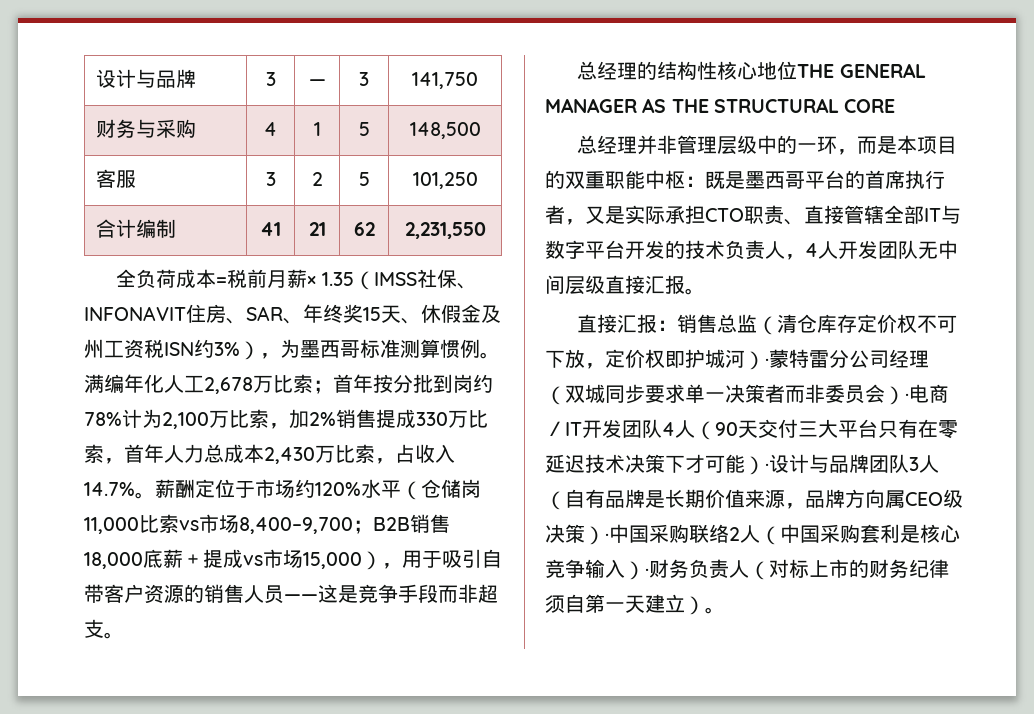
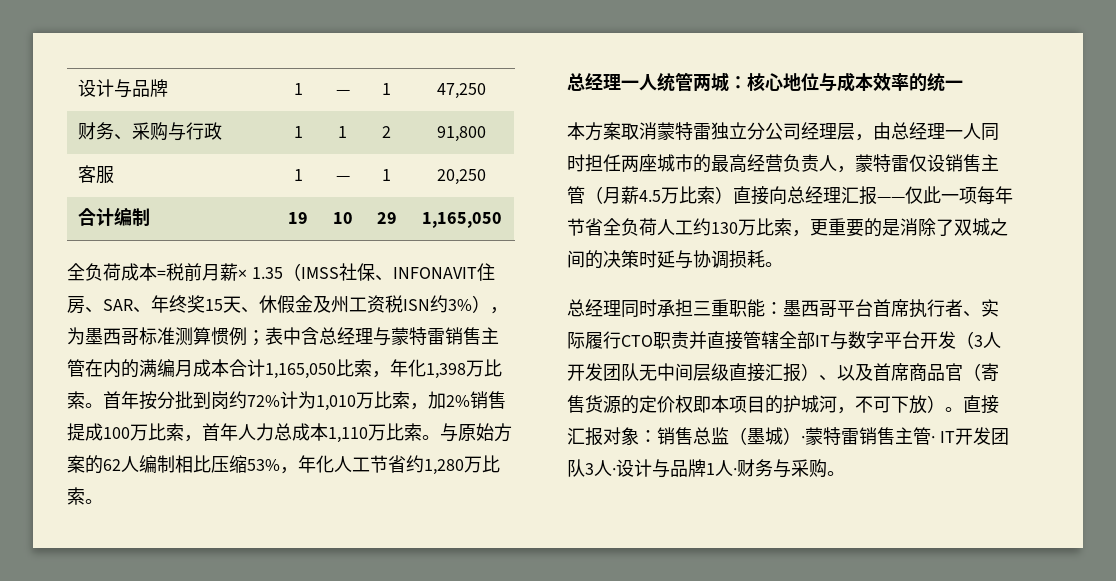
- 设计与品牌 | 3 | — | 3 | 141,750
- 财务与采购 | 4 | 1 | 5 | 148,500
- 客服 | 3 | 2 | 5 | 101,250
- 合计编制 | 41 | 21 | 62 | 2,231,550
+ 设计与品牌 | 1 | — | 1 | 47,250
+ 财务、采购与行政 | 1 | 1 | 2 | 91,800
+ 客服 | 1 | — | 1 | 20,250
+ 合计编制 | 19 | 10 | 29 | 1,165,050
- 全负荷成本=税前月薪× 1.35（IMSS社保、INFONAVIT住房、SAR、年终奖15天、休假金及州工资税ISN约3%），为墨西哥标准测算惯例。满编年化人工2,678万比索；
+ 全负荷成本=税前月薪× 1.35（IMSS社保、INFONAVIT住房、SAR、年终奖15天、休假金及州工资税ISN约3%），为墨西哥标准测算惯例；表中含总经理与蒙特雷销售主管在内的满编月成本合计1,165,050比索，年化1,398万比索。
- 首年按分批到岗约78%计为2,100万比索，加2%销售提成330万比索，首年人力总成本2,430万比索，占收入14.7%。薪酬定位于市场约120%水平（仓储岗11,000比索vs市场8,400–9,700；B2B销售18,000底薪＋提成vs市场15,000），用于吸引自带客户资源的销售人员——这是竞争手段而非超支。
- 总经理的结构性核心地位THE GENERAL MANAGER AS THE STRUCTURAL CORE
- 总经理并非管理层级中的一环，而是本项目的双重职能中枢：既是墨西哥平台的首席执行者，又是实际承担CTO职责、直接管辖全部IT与数字平台开发的技术负责人，4人开发团队无中间层级直接汇报。
- 直接汇报：
+ 首年按分批到岗约72%计为1,010万比索，加2%销售提成100万比索，首年人力总成本1,110万比索。与原始方案的62人编制相比压缩53%，年化人工节省约1,280万比索。
+ 总经理一人统管两城：核心地位与成本效率的统一
+ 本方案取消蒙特雷独立分公司经理层，由总经理一人同时担任两座城市的最高经营负责人，蒙特雷仅设销售主管（月薪4.5万比索）直接向总经理汇报——仅此一项每年节省全负荷人工约130万比索，更重要的是消除了双城之间的决策时延与协调损耗。
+ 总经理同时承担三重职能：墨西哥平台首席执行者、实际履行CTO职责并直接管辖全部IT与数字平台开发（3人开发团队无中间层级直接汇报）、以及首席商品官（寄售货源的定价权即本项目的护城河，不可下放）。直接汇报对象：
- 销售总监（清仓库存定价权不可下放，定价权即护城河）·蒙特雷分公司经理（双城同步要求单一决策者而非委员会）·电商／IT开发团队4人（90天交付三大平台只有在零延迟技术决策下才可能）·设计与品牌团队3人（自有品牌是长期价值来源，品牌方向属CEO级决策）·中国采购联络2人（中国采购套利是核心竞争输入）·财务负责人（对标上市的财务纪律须自第一天建立）。
+ 销售总监（墨城）·蒙特雷销售主管· IT开发团队3人·设计与品牌1人·财务与采购。

